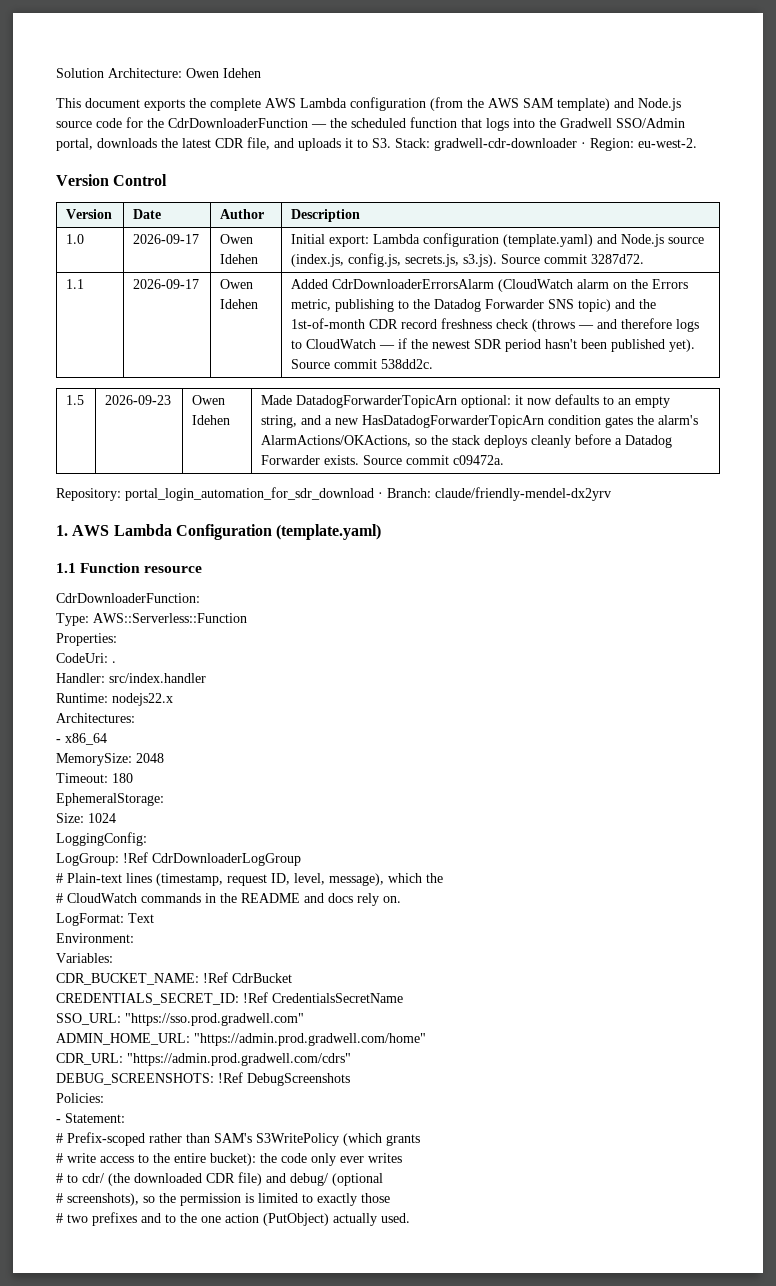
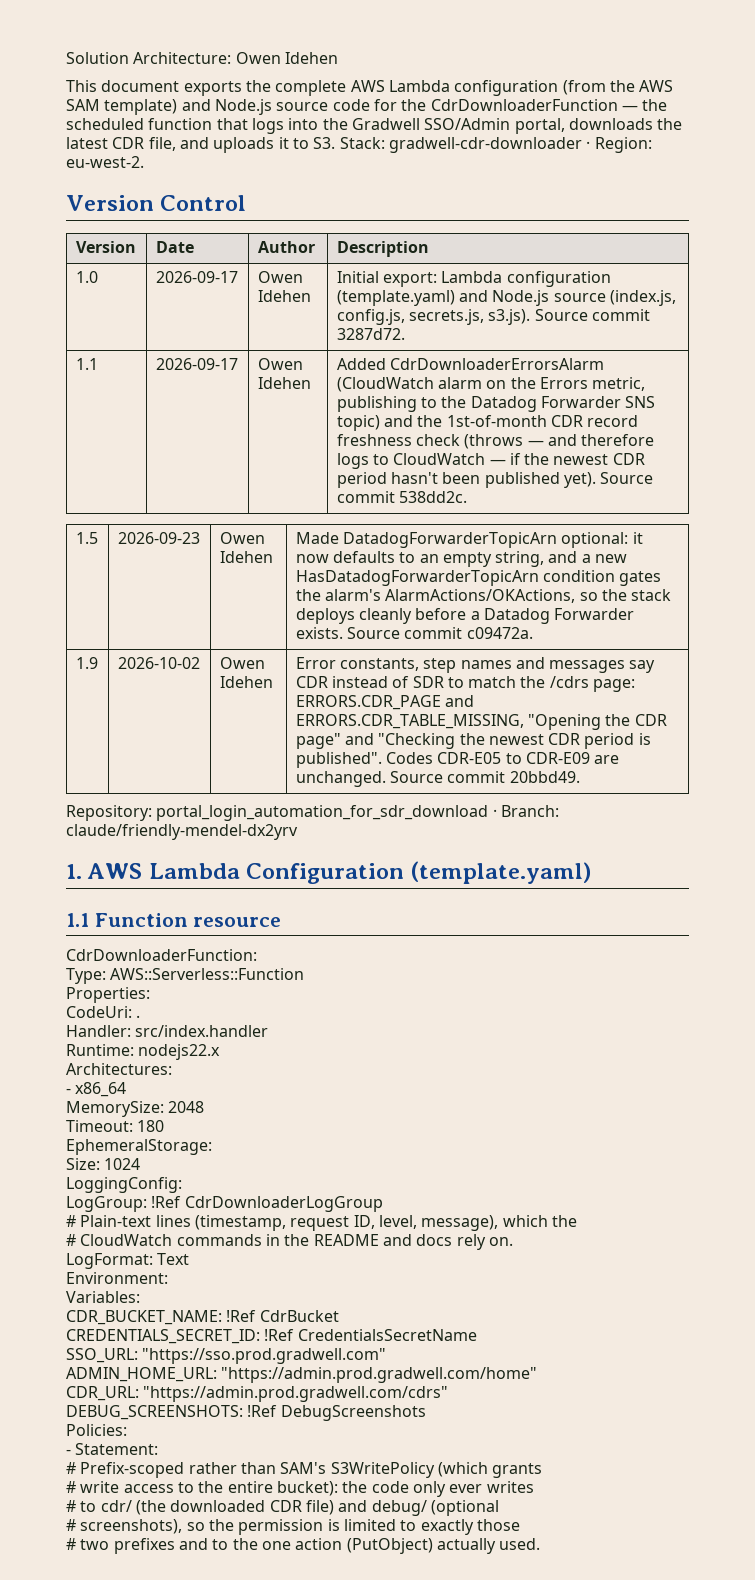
- Added CdrDownloaderErrorsAlarm (CloudWatch alarm on the Errors metric, publishing to the Datadog Forwarder SNS topic) and the 1st-of-month CDR record freshness check (throws — and therefore logs to CloudWatch — if the newest SDR period hasn't been published yet).
+ Added CdrDownloaderErrorsAlarm (CloudWatch alarm on the Errors metric, publishing to the Datadog Forwarder SNS topic) and the 1st-of-month CDR record freshness check (throws — and therefore logs to CloudWatch — if the newest CDR period hasn't been published yet).
+ 1.9 | 2026-10-02 | Owen Idehen | Error constants, step names and messages say CDR instead of SDR to match the /cdrs page: ERRORS.CDR_PAGE and ERRORS.CDR_TABLE_MISSING, "Opening the CDR page" and "Checking the newest CDR period is published". Codes CDR-E05 to CDR-E09 are unchanged. Source commit 20bbd49.

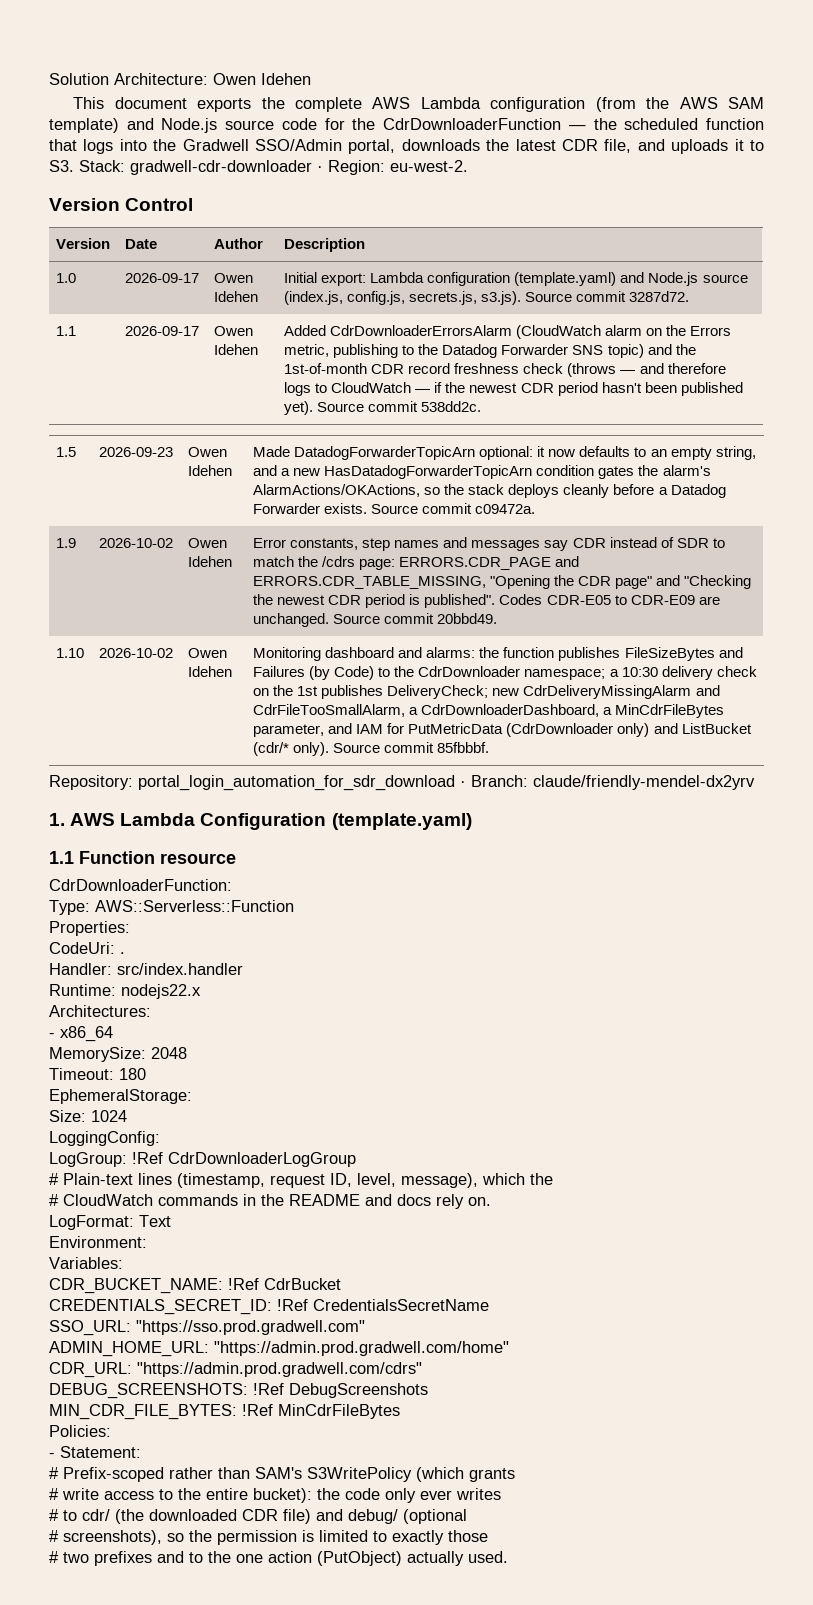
+ 1.10 | 2026-10-02 | Owen Idehen | Monitoring dashboard and alarms: the function publishes FileSizeBytes and Failures (by Code) to the CdrDownloader namespace; a 10:30 delivery check on the 1st publishes DeliveryCheck; new CdrDeliveryMissingAlarm and CdrFileTooSmallAlarm, a CdrDownloaderDashboard, a MinCdrFileBytes parameter, and IAM for PutMetricData (CdrDownloader only) and ListBucket (cdr/* only). Source commit 85fbbbf.
+ MIN_CDR_FILE_BYTES: !Ref MinCdrFileBytes

